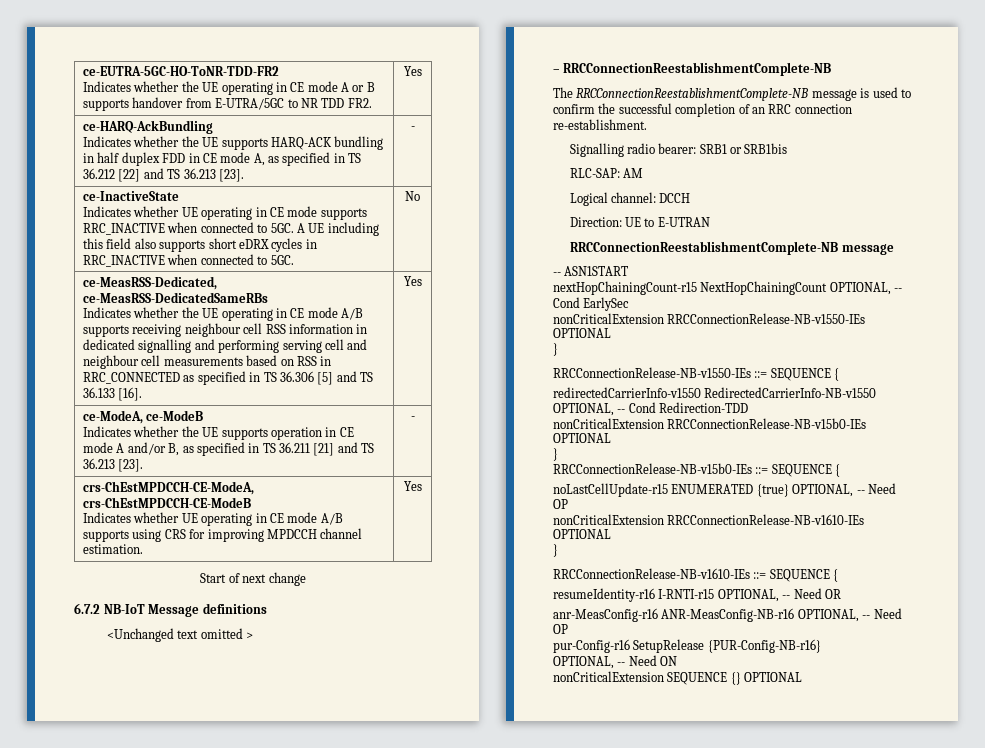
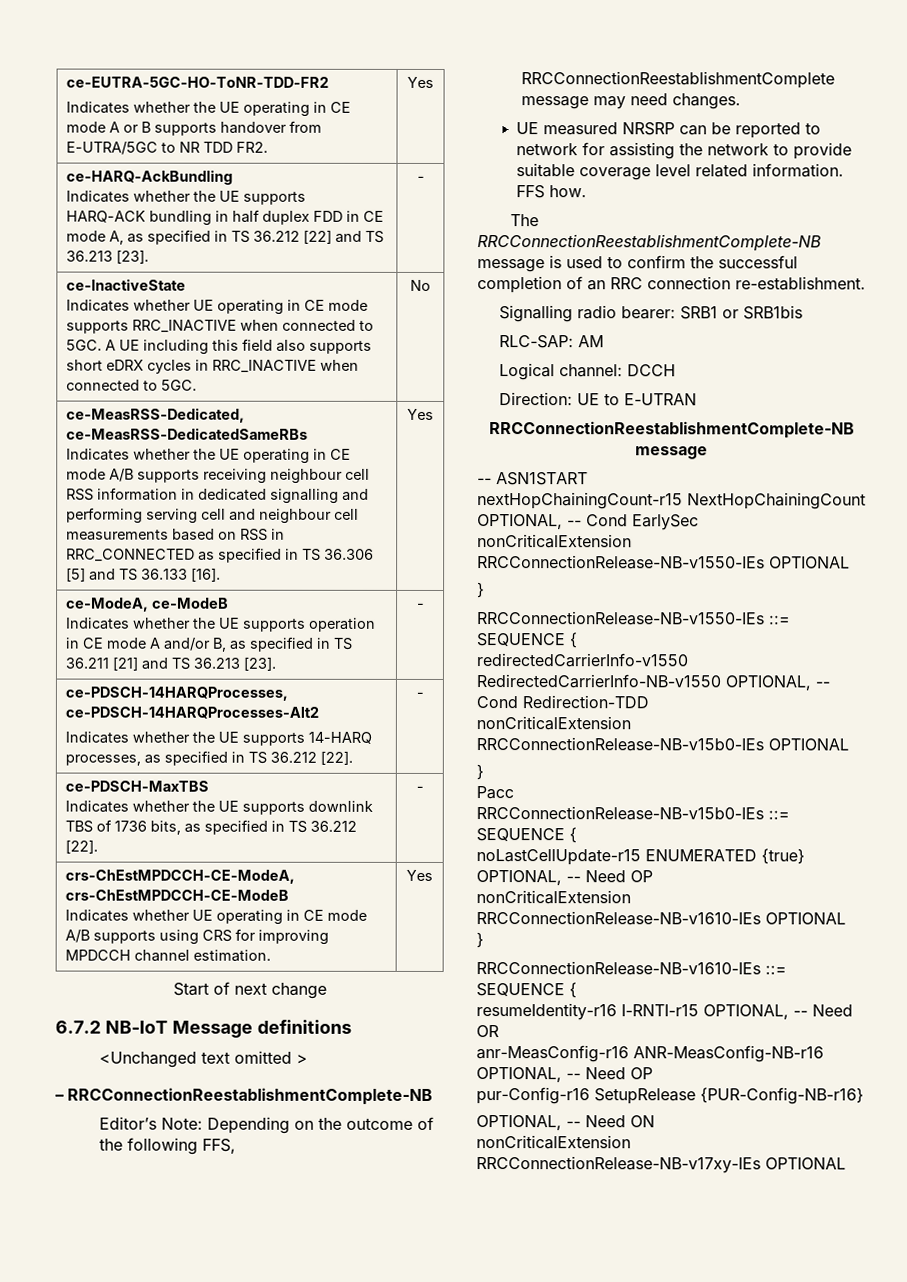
+ ce-PDSCH-14HARQProcesses, ce-PDSCH-14HARQProcesses-Alt2
+ Indicates whether the UE supports 14-HARQ processes, as specified in TS 36.212 [22]. | -
+ ce-PDSCH-MaxTBS
+ Indicates whether the UE supports downlink TBS of 1736 bits, as specified in TS 36.212 [22]. | -
+ Editor’s Note: Depending on the outcome of the following FFS, RRCConnectionReestablishmentComplete message may need changes.
+ UE measured NRSRP can be reported to network for assisting the network to provide suitable coverage level related information. FFS how.
+ Pacc
- nonCriticalExtension SEQUENCE {} OPTIONAL
+ nonCriticalExtension RRCConnectionRelease-NB-v17xy-IEs OPTIONAL

